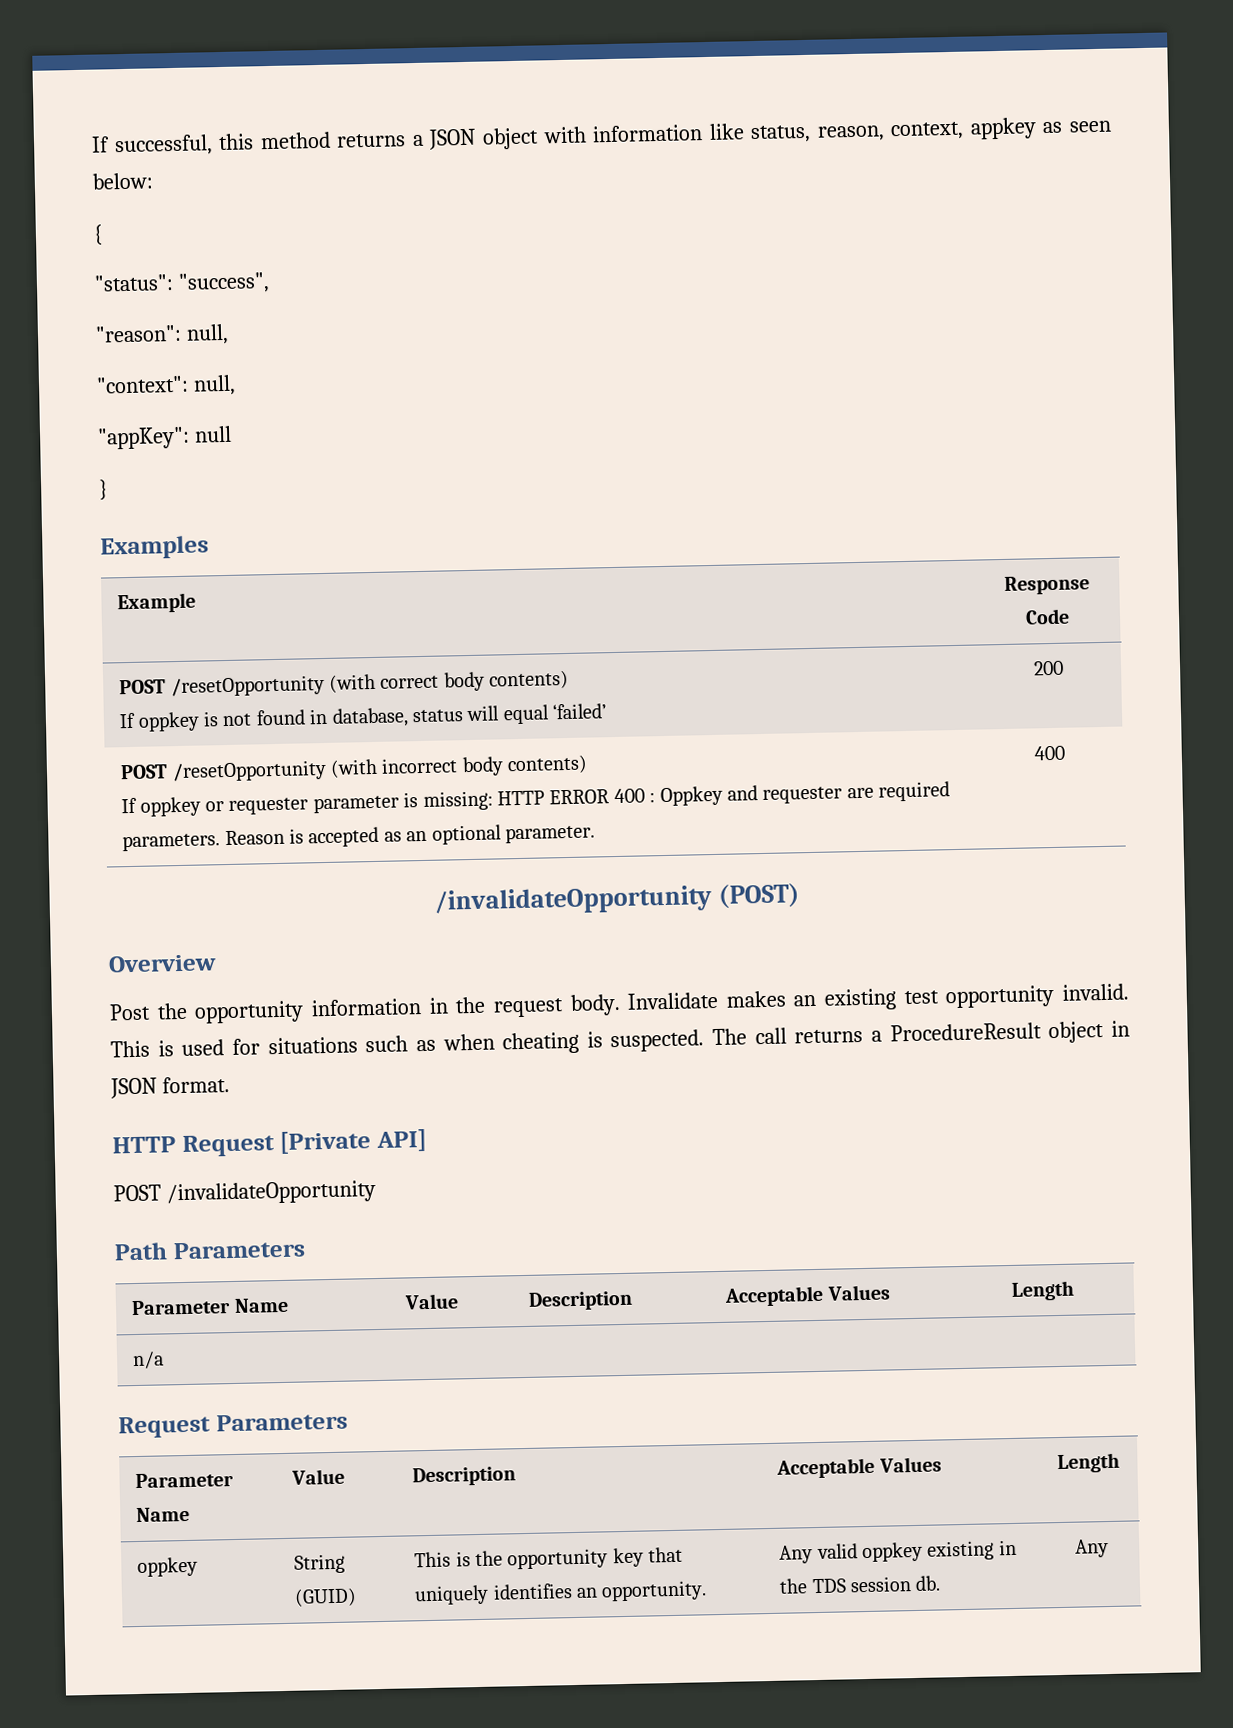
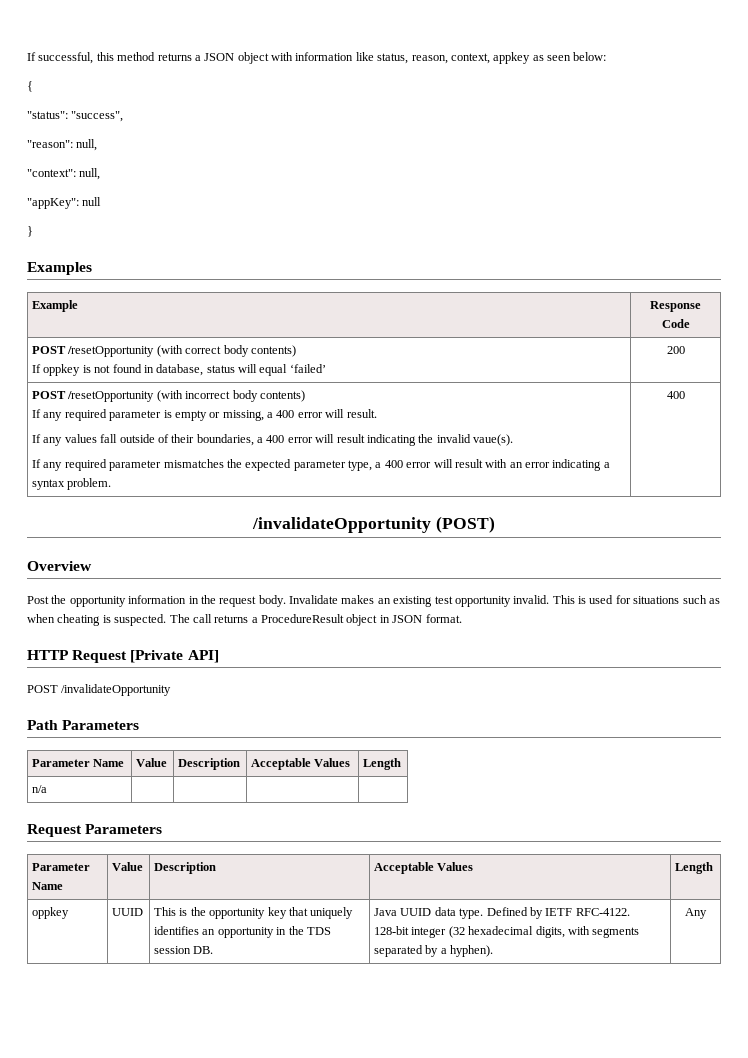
- If oppkey or requester parameter is missing: HTTP ERROR 400 : Oppkey and requester are required parameters. Reason is accepted as an optional parameter.
+ If any required parameter is empty or missing, a 400 error will result.
+ If any values fall outside of their boundaries, a 400 error will result indicating the invalid vaue(s).
+ If any required parameter mismatches the expected parameter type, a 400 error will result with an error indicating a syntax problem.
- oppkey | String (GUID) | This is the opportunity key that uniquely identifies an opportunity. | Any valid oppkey existing in the TDS session db. | Any
+ oppkey | UUID | This is the opportunity key that uniquely identifies an opportunity in the TDS session DB. | Java UUID data type. Defined by IETF RFC-4122. 128-bit integer (32 hexadecimal digits, with segments separated by a hyphen). | Any

